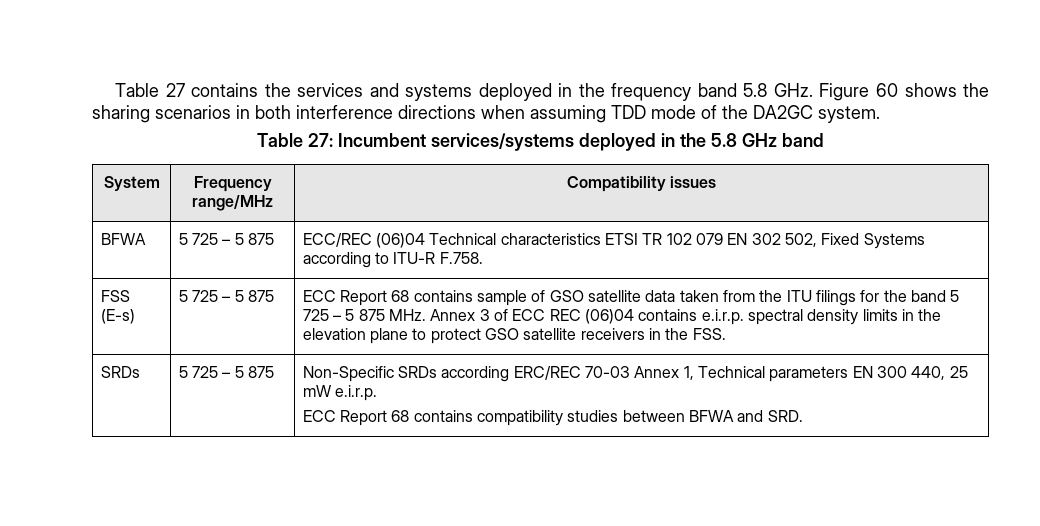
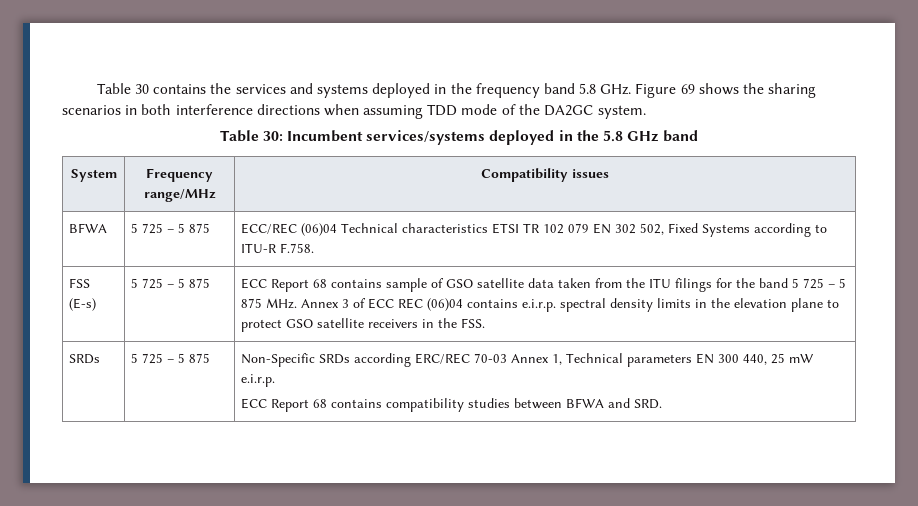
- Table 27 contains the services and systems deployed in the frequency band 5.8 GHz. Figure 60 shows the sharing scenarios in both interference directions when assuming TDD mode of the DA2GC system.
+ Table 30 contains the services and systems deployed in the frequency band 5.8 GHz. Figure 69 shows the sharing scenarios in both interference directions when assuming TDD mode of the DA2GC system.
- Table 27: Incumbent services/systems deployed in the 5.8 GHz band
+ Table 30: Incumbent services/systems deployed in the 5.8 GHz band

